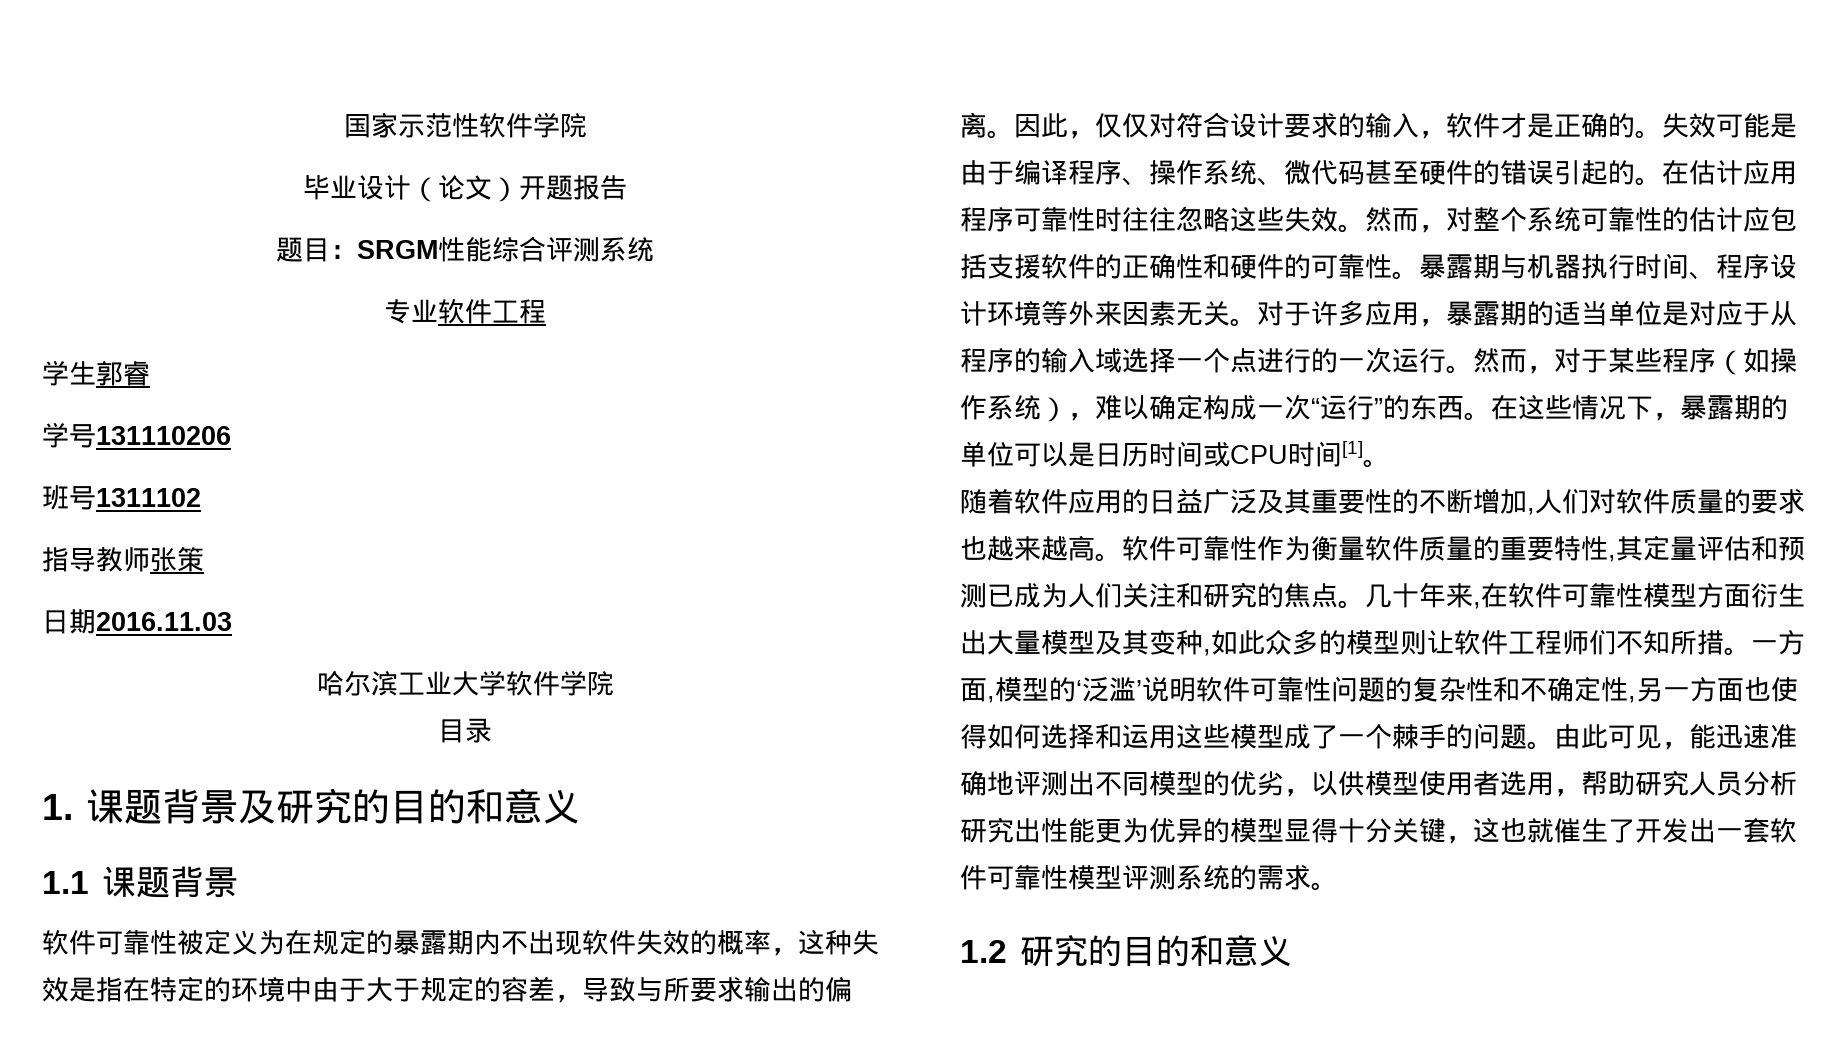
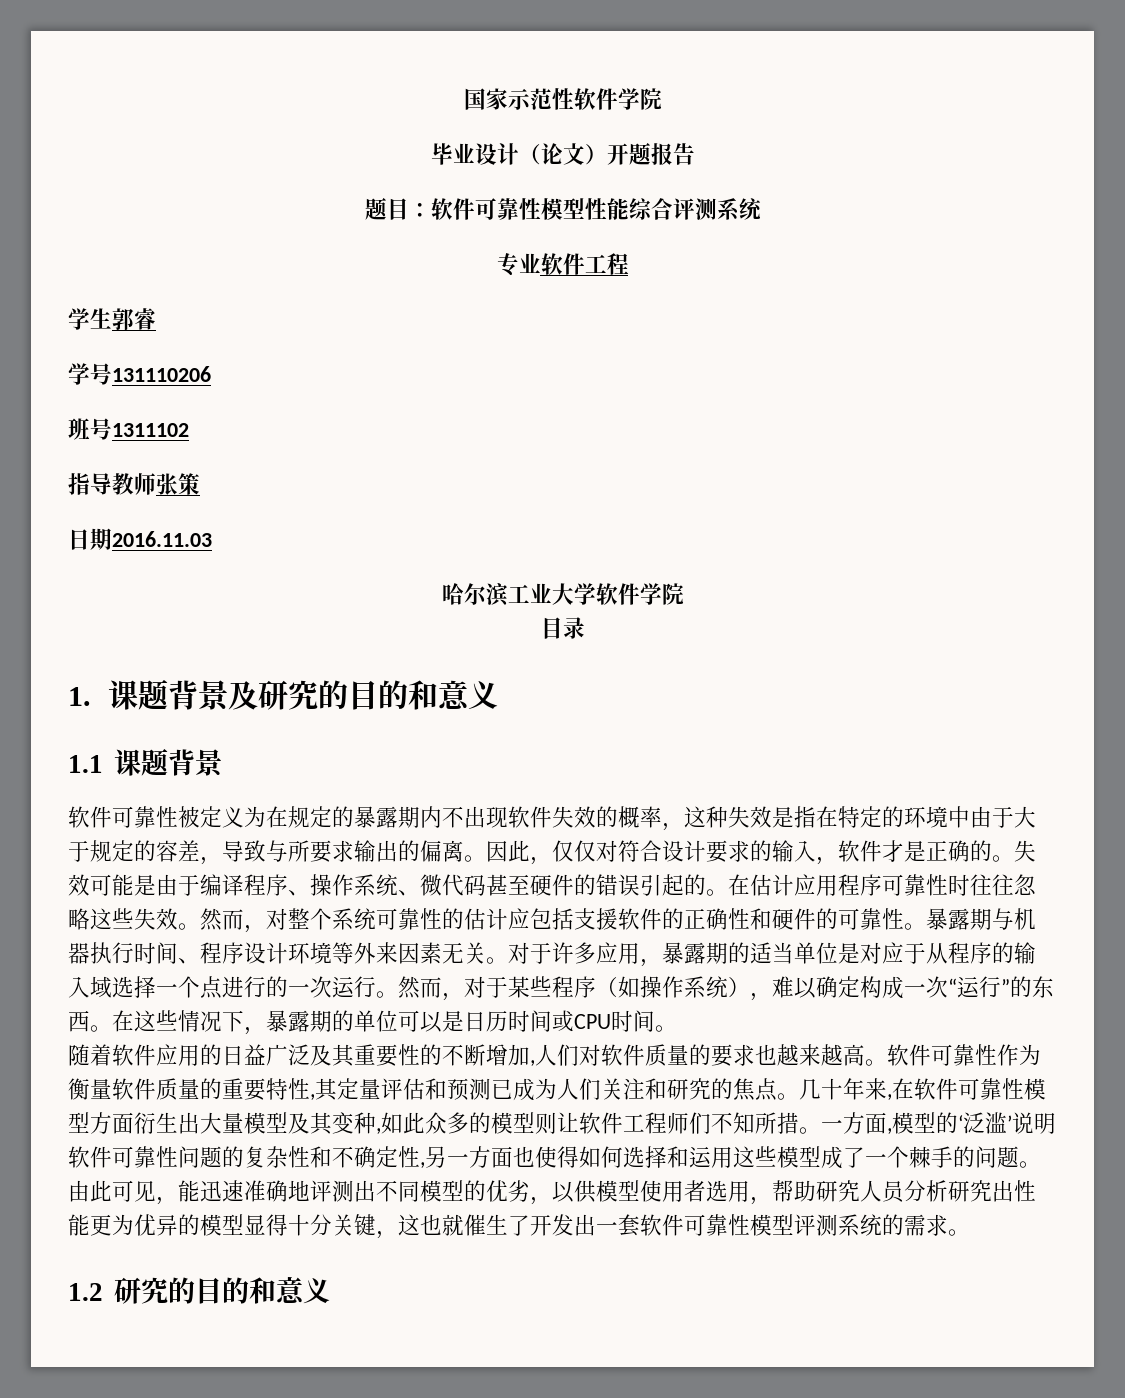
- 题目：SRGM性能综合评测系统
+ 题目：软件可靠性模型性能综合评测系统
- 在这些情况下，暴露期的单位可以是日历时间或CPU时间[1]。
+ 在这些情况下，暴露期的单位可以是日历时间或CPU时间。

